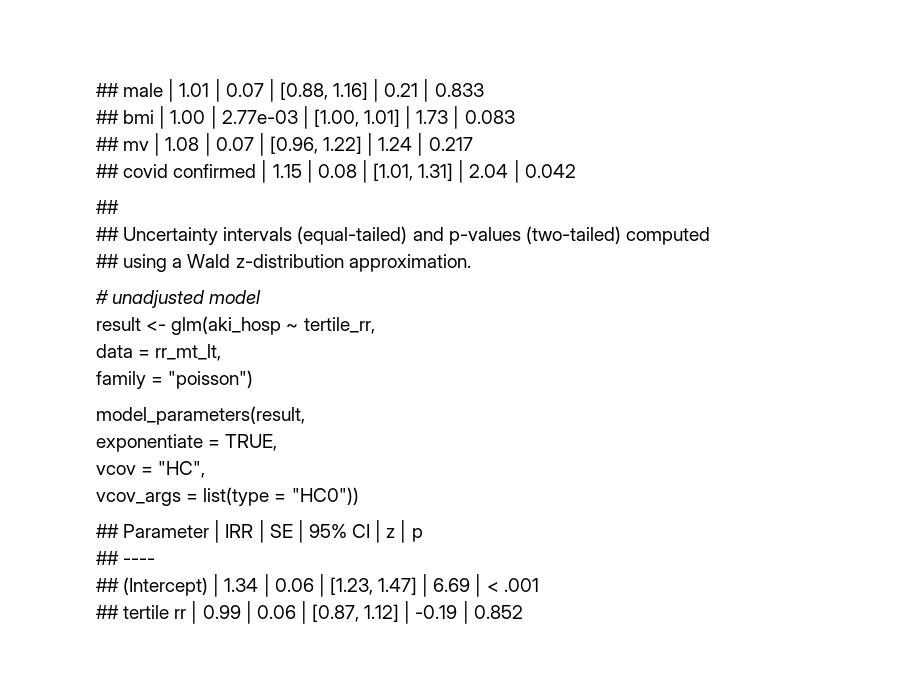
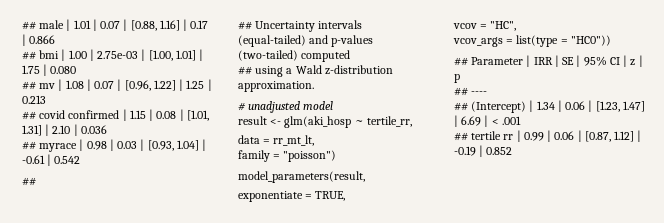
- ## male | 1.01 | 0.07 | [0.88, 1.16] | 0.21 | 0.833
+ ## male | 1.01 | 0.07 | [0.88, 1.16] | 0.17 | 0.866
- ## bmi | 1.00 | 2.77e-03 | [1.00, 1.01] | 1.73 | 0.083
+ ## bmi | 1.00 | 2.75e-03 | [1.00, 1.01] | 1.75 | 0.080
- ## mv | 1.08 | 0.07 | [0.96, 1.22] | 1.24 | 0.217
+ ## mv | 1.08 | 0.07 | [0.96, 1.22] | 1.25 | 0.213
- ## covid confirmed | 1.15 | 0.08 | [1.01, 1.31] | 2.04 | 0.042
+ ## covid confirmed | 1.15 | 0.08 | [1.01, 1.31] | 2.10 | 0.036
+ ## myrace | 0.98 | 0.03 | [0.93, 1.04] | -0.61 | 0.542

